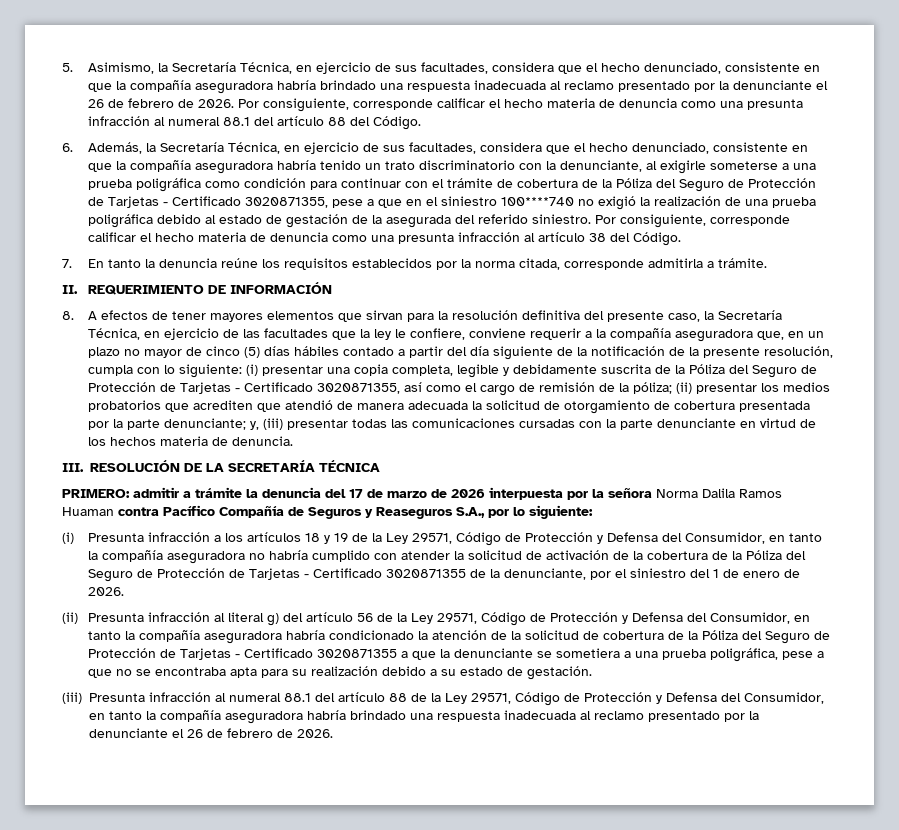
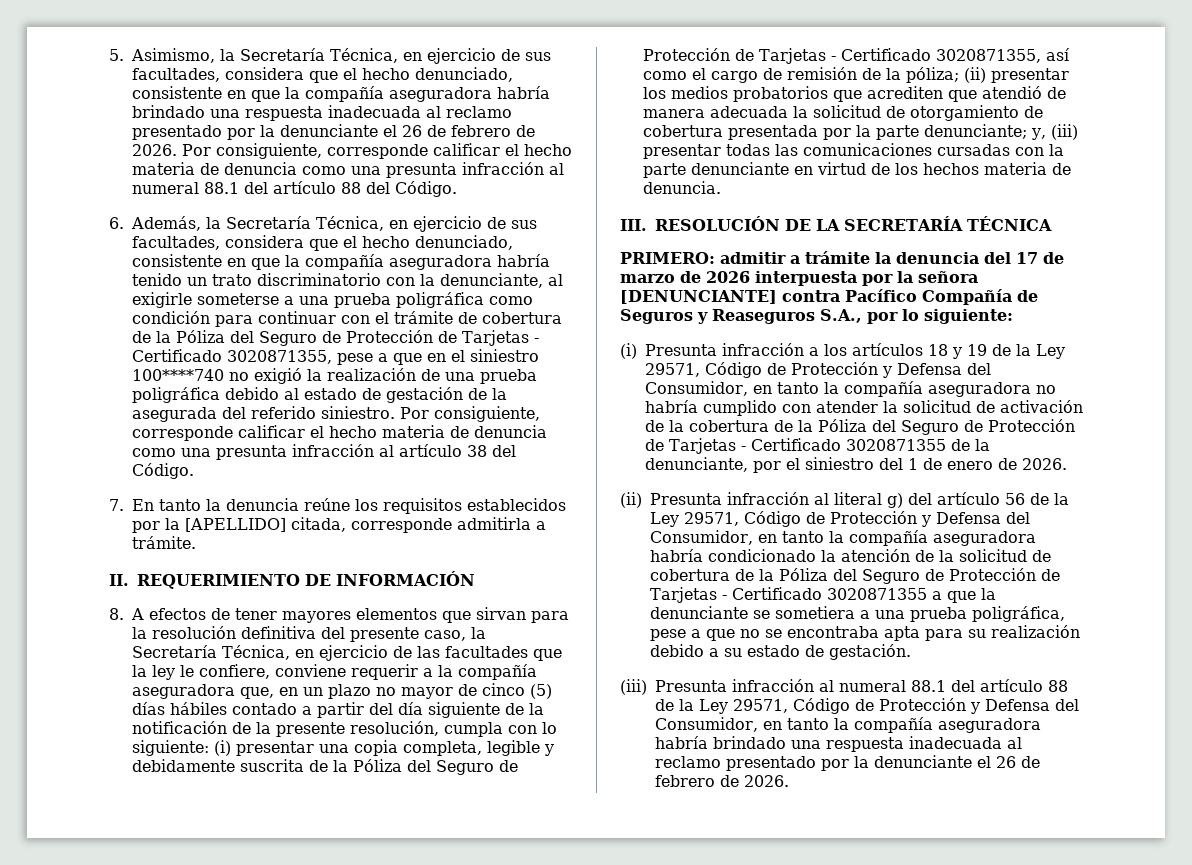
- 7. En tanto la denuncia reúne los requisitos establecidos por la norma citada, corresponde admitirla a trámite.
+ 7. En tanto la denuncia reúne los requisitos establecidos por la [APELLIDO] citada, corresponde admitirla a trámite.
- PRIMERO: admitir a trámite la denuncia del 17 de marzo de 2026 interpuesta por la señora Norma Dalila Ramos Huaman contra Pacífico Compañía de Seguros y Reaseguros S.A., por lo siguiente:
+ PRIMERO: admitir a trámite la denuncia del 17 de marzo de 2026 interpuesta por la señora [DENUNCIANTE] contra Pacífico Compañía de Seguros y Reaseguros S.A., por lo siguiente:

